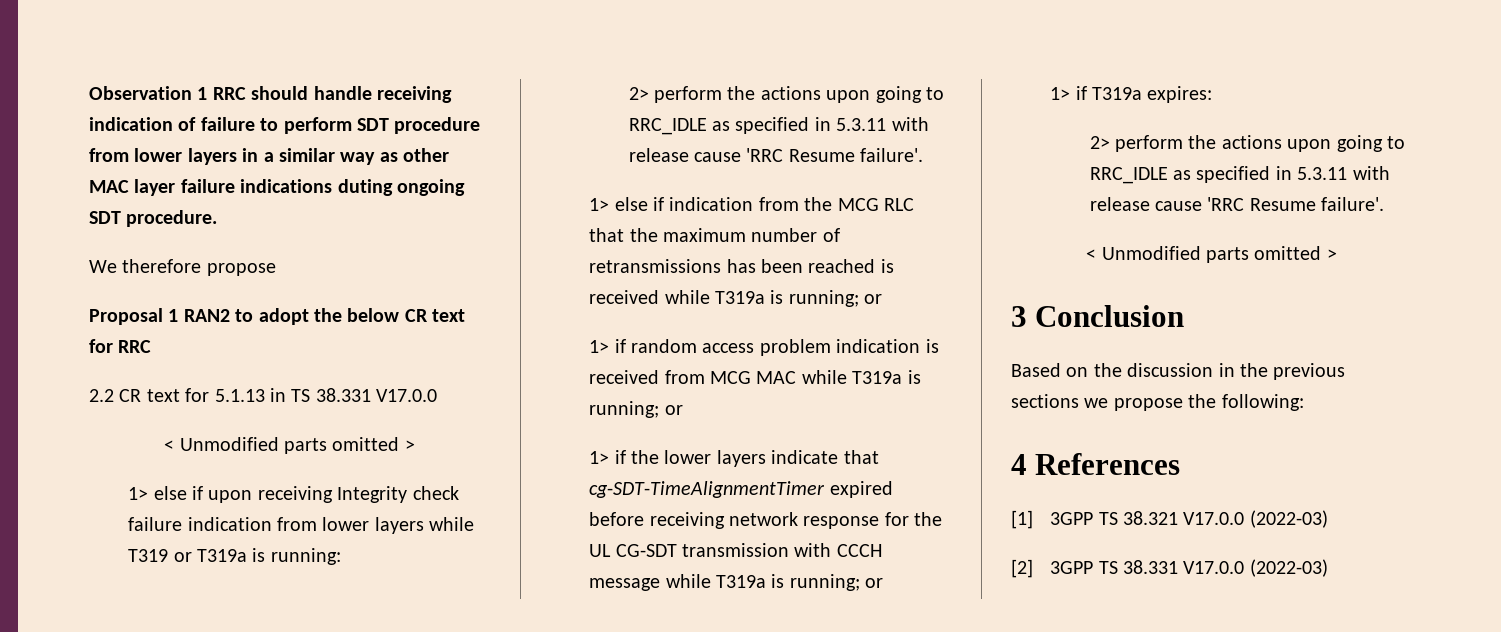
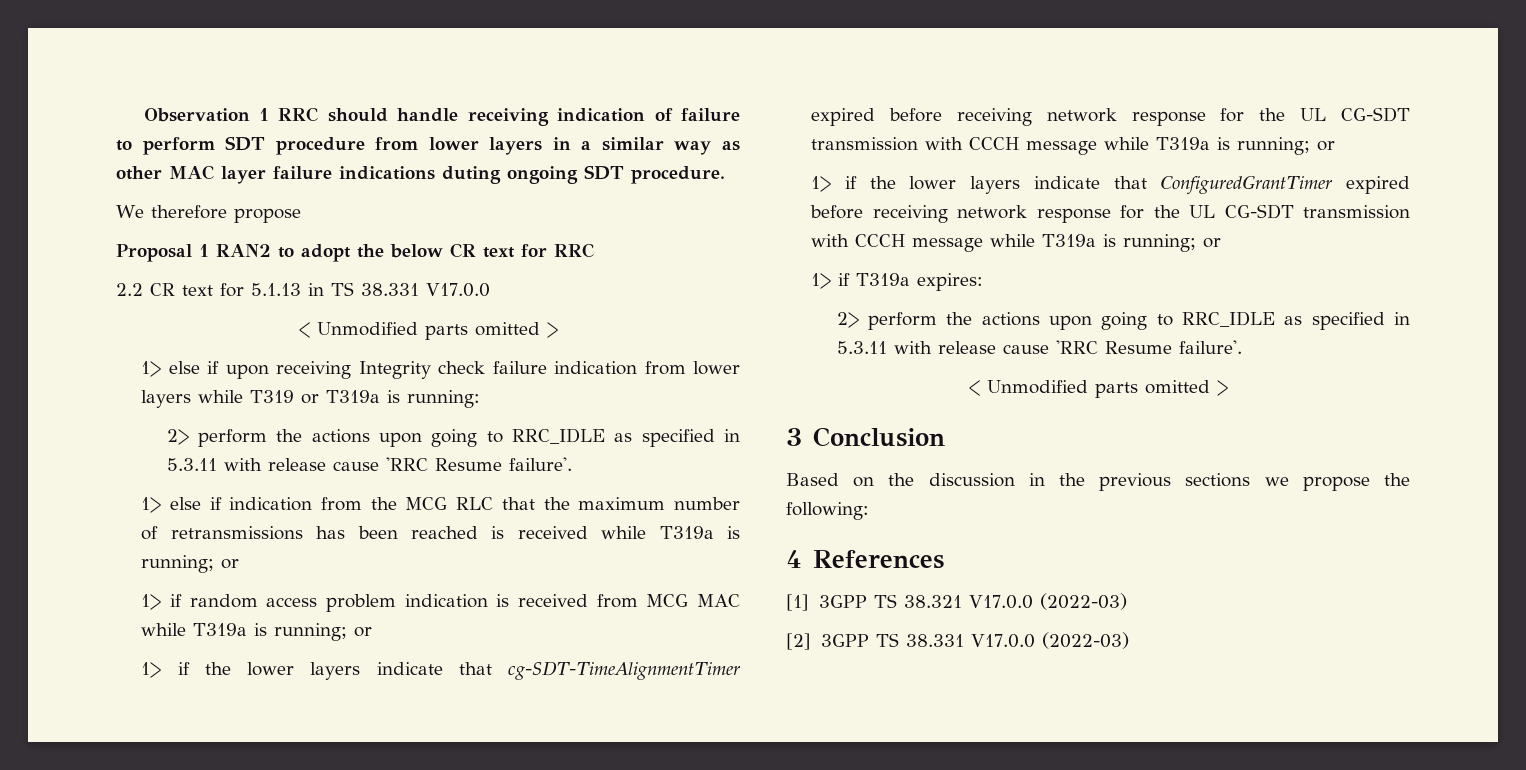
+ 1> if the lower layers indicate that ConfiguredGrantTimer expired before receiving network response for the UL CG-SDT transmission with CCCH message while T319a is running; or

